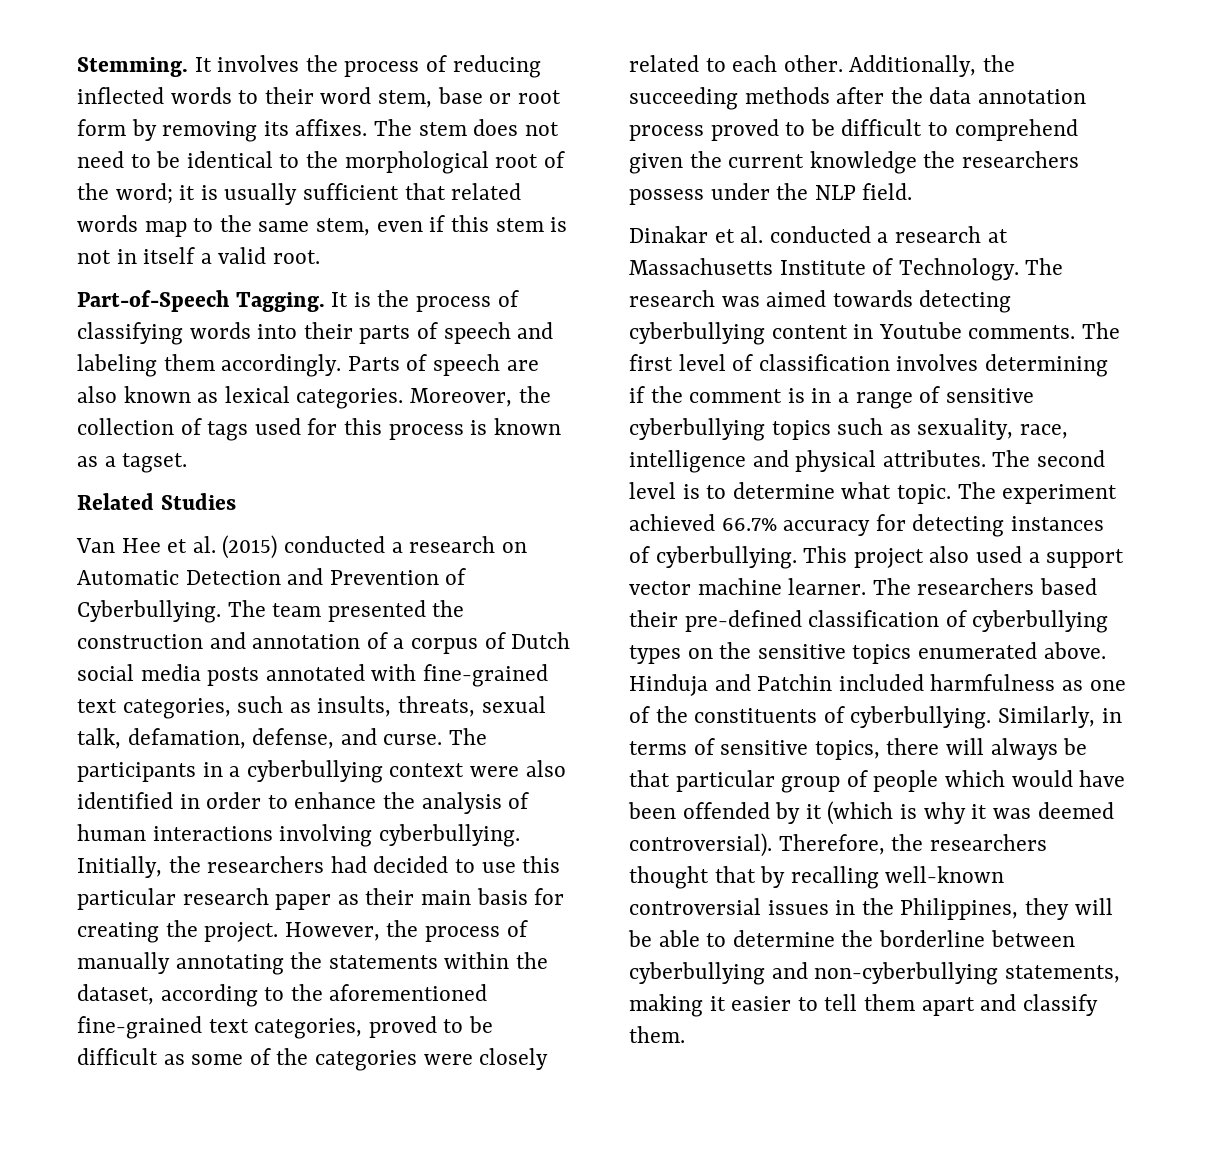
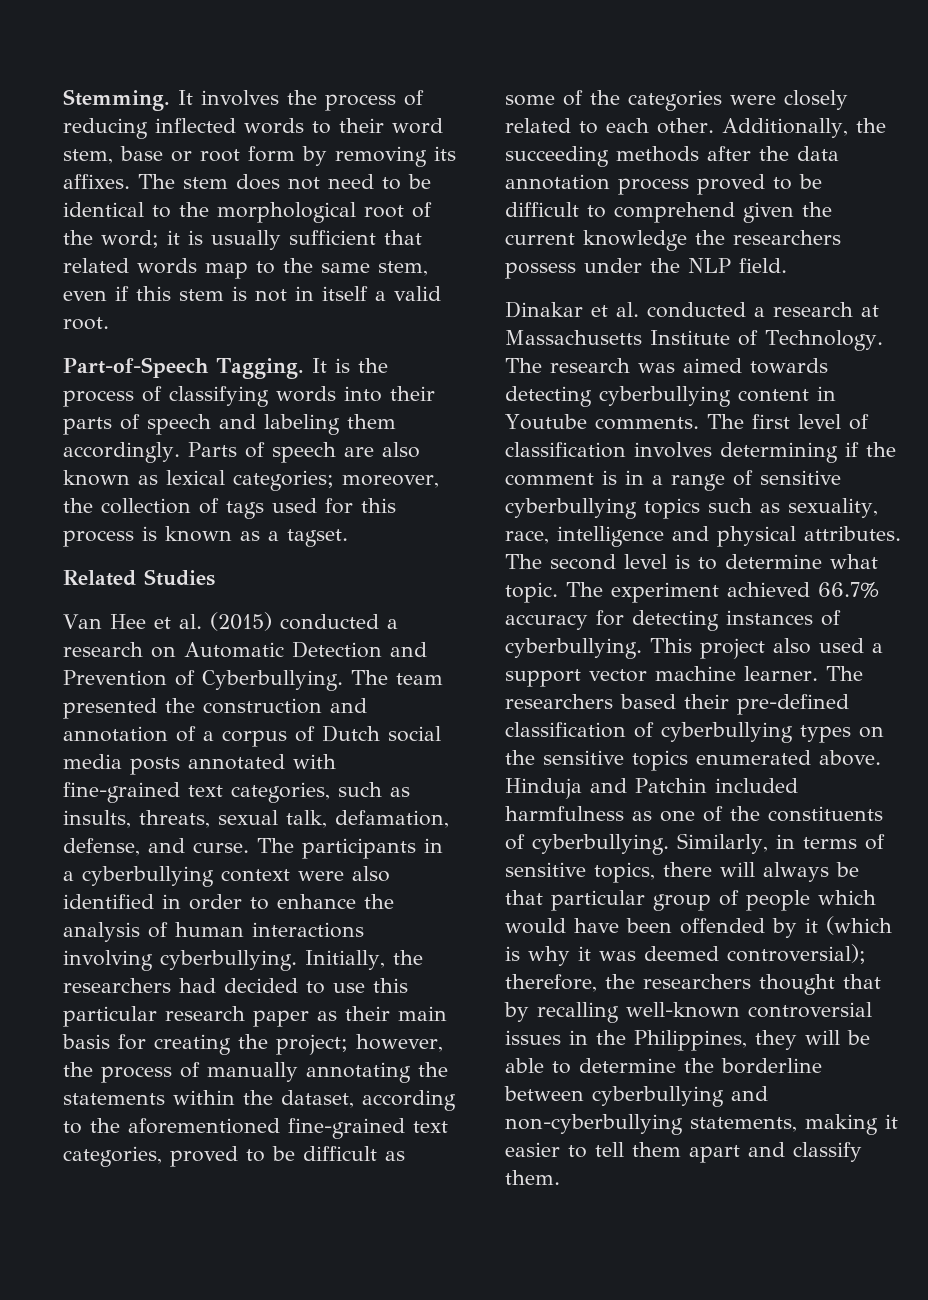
- Parts of speech are also known as lexical categories. Moreover, the collection of tags used for this process is known as a tagset.
+ Parts of speech are also known as lexical categories; moreover, the collection of tags used for this process is known as a tagset.
- Initially, the researchers had decided to use this particular research paper as their main basis for creating the project. However, the process of manually annotating the statements within the dataset, according to the aforementioned fine-grained text categories, proved to be difficult as some of the categories were closely related to each other.
+ Initially, the researchers had decided to use this particular research paper as their main basis for creating the project; however, the process of manually annotating the statements within the dataset, according to the aforementioned fine-grained text categories, proved to be difficult as some of the categories were closely related to each other.
- Similarly, in terms of sensitive topics, there will always be that particular group of people which would have been offended by it (which is why it was deemed controversial). Therefore, the researchers thought that by recalling well-known controversial issues in the Philippines, they will be able to determine the borderline between cyberbullying and non-cyberbullying statements, making it easier to tell them apart and classify them.
+ Similarly, in terms of sensitive topics, there will always be that particular group of people which would have been offended by it (which is why it was deemed controversial); therefore, the researchers thought that by recalling well-known controversial issues in the Philippines, they will be able to determine the borderline between cyberbullying and non-cyberbullying statements, making it easier to tell them apart and classify them.

